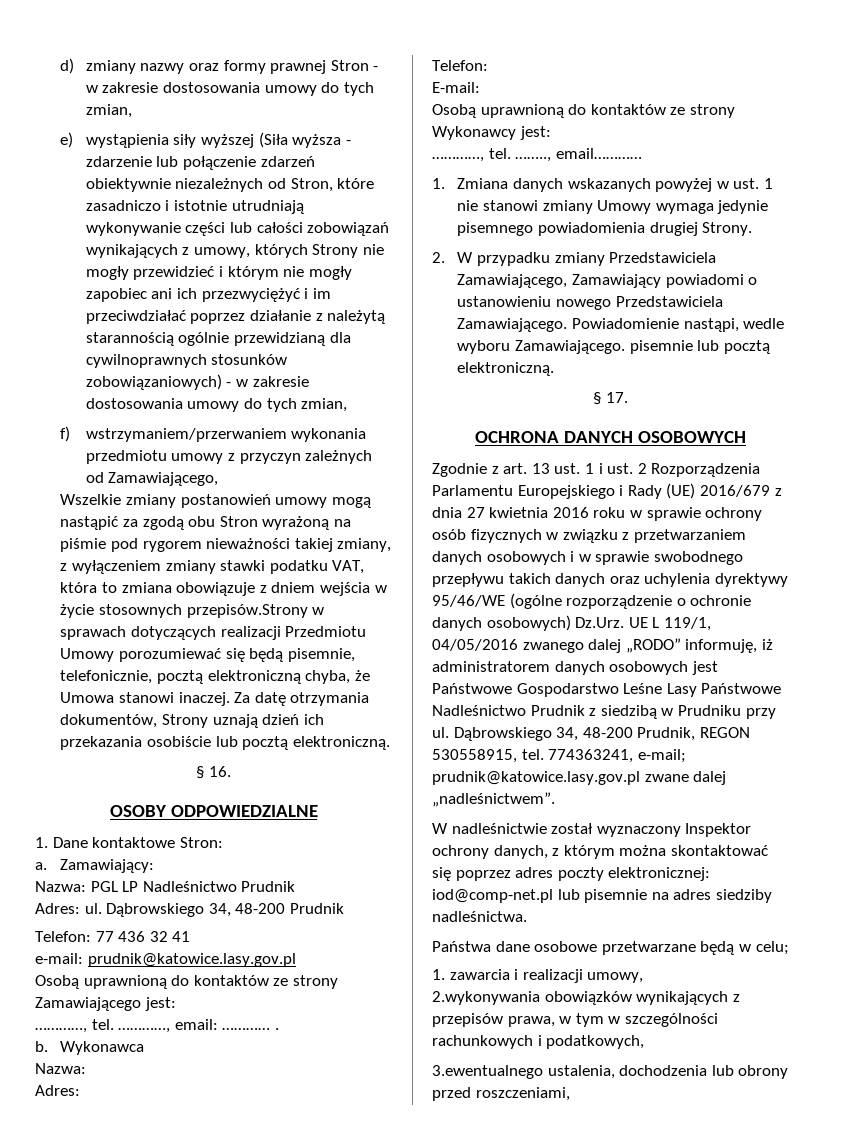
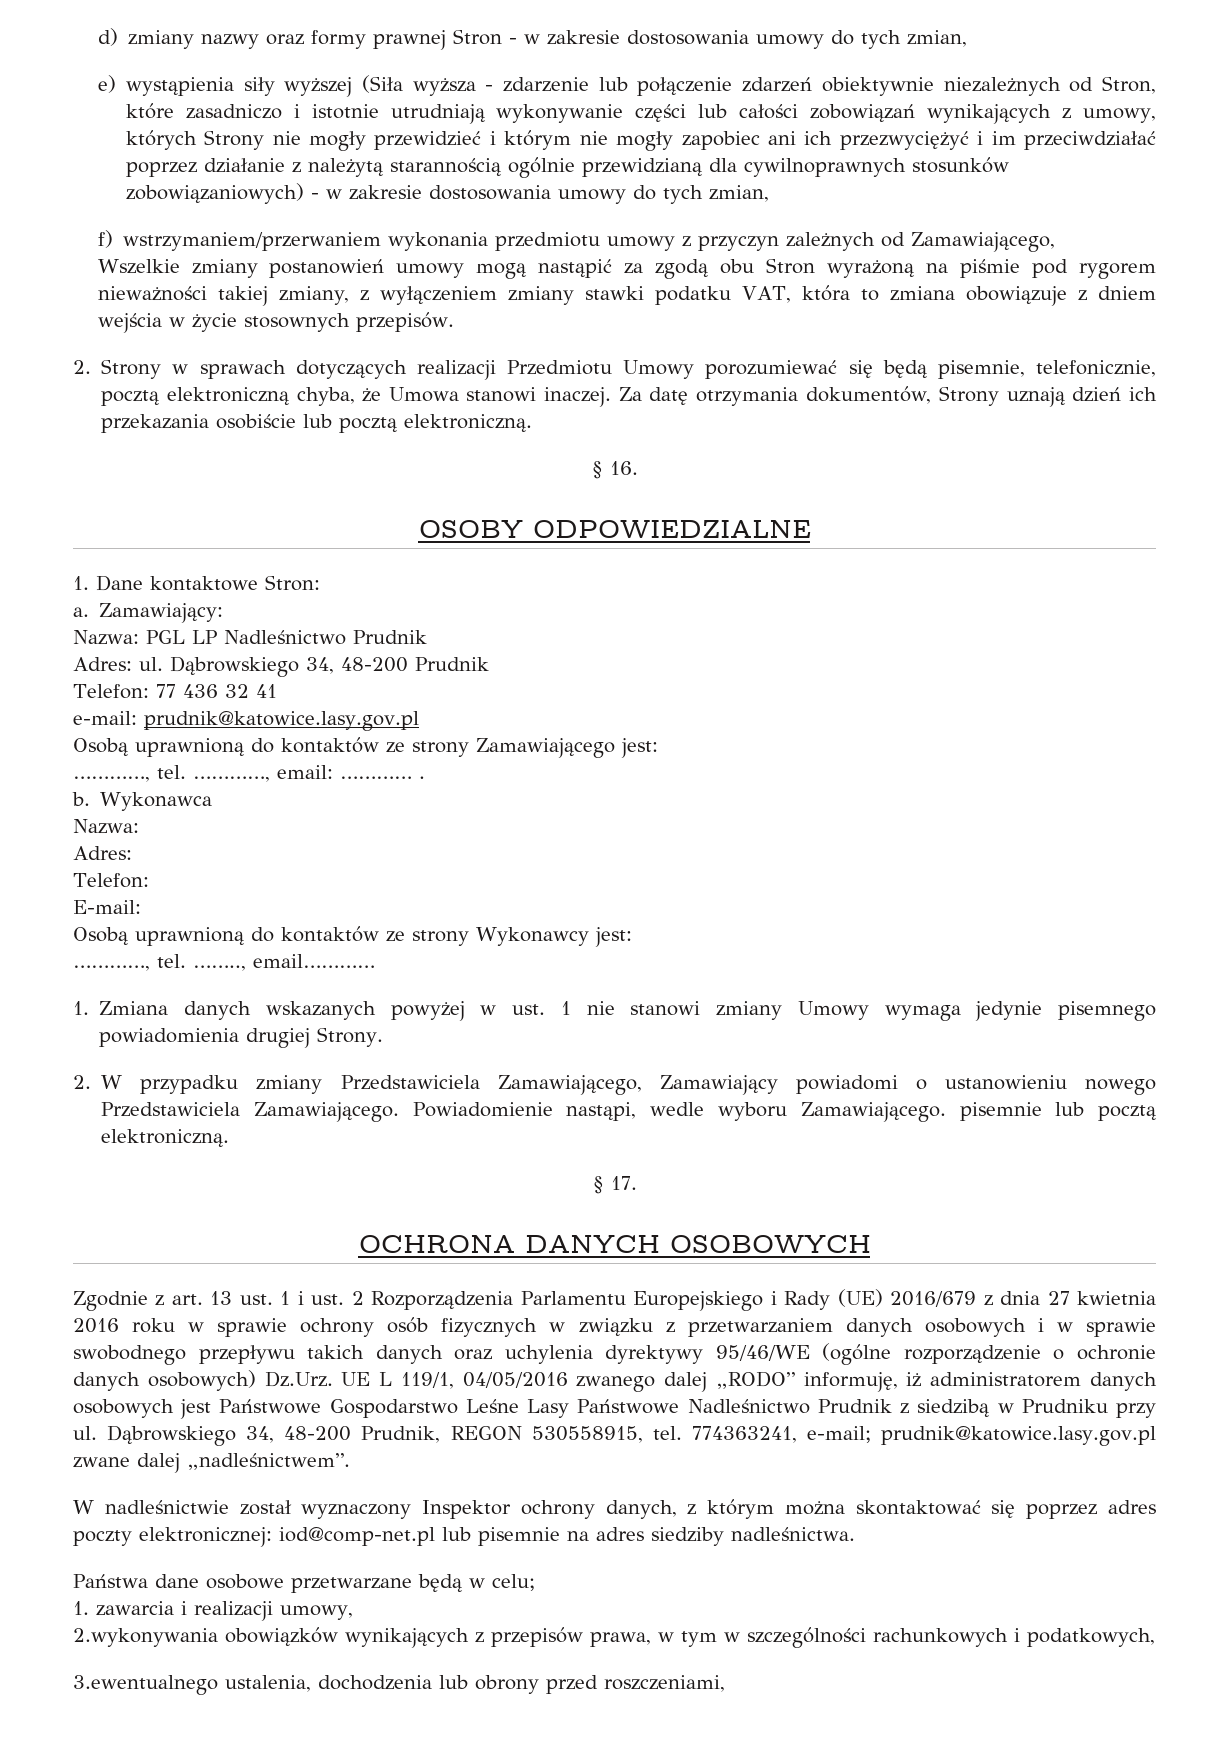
- Wszelkie zmiany postanowień umowy mogą nastąpić za zgodą obu Stron wyrażoną na piśmie pod rygorem nieważności takiej zmiany, z wyłączeniem zmiany stawki podatku VAT, która to zmiana obowiązuje z dniem wejścia w życie stosownych przepisów.Strony w sprawach dotyczących realizacji Przedmiotu Umowy porozumiewać się będą pisemnie, telefonicznie, pocztą elektroniczną chyba, że Umowa stanowi inaczej.
+ Wszelkie zmiany postanowień umowy mogą nastąpić za zgodą obu Stron wyrażoną na piśmie pod rygorem nieważności takiej zmiany, z wyłączeniem zmiany stawki podatku VAT, która to zmiana obowiązuje z dniem wejścia w życie stosownych przepisów.
+ 2. Strony w sprawach dotyczących realizacji Przedmiotu Umowy porozumiewać się będą pisemnie, telefonicznie, pocztą elektroniczną chyba, że Umowa stanowi inaczej.

